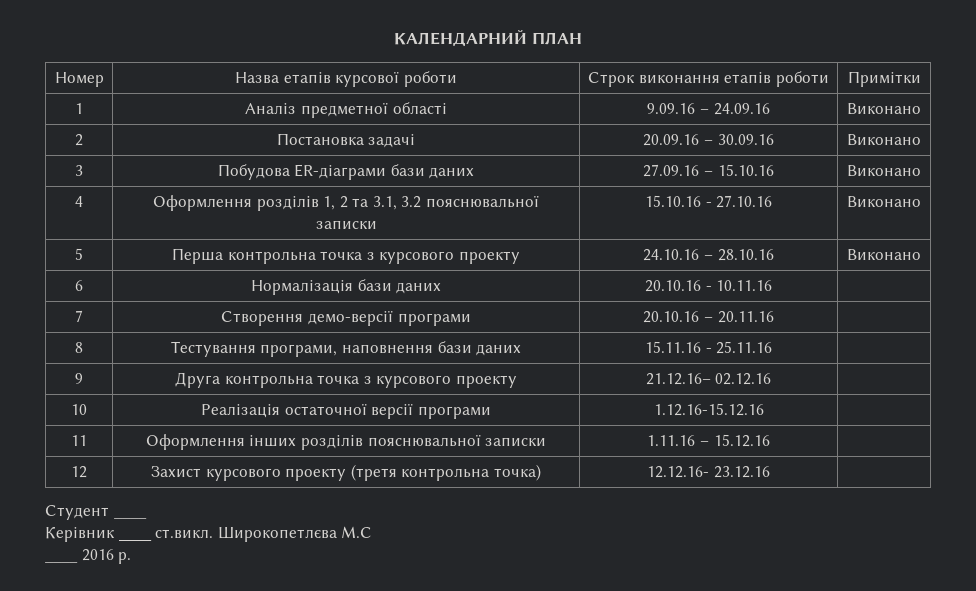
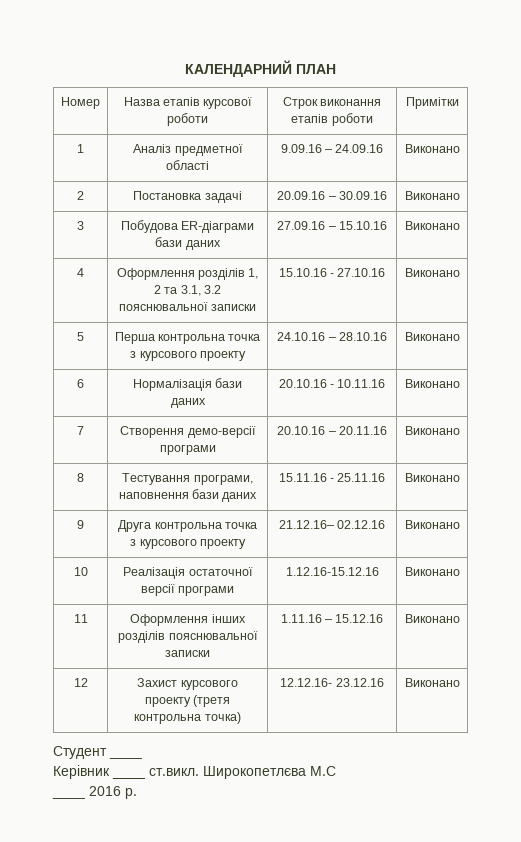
- 6 | Нормалізація бази даних | 20.10.16 - 10.11.16 |
+ 6 | Нормалізація бази даних | 20.10.16 - 10.11.16 | Виконано
- 7 | Створення демо-версії програми | 20.10.16 – 20.11.16 |
+ 7 | Створення демо-версії програми | 20.10.16 – 20.11.16 | Виконано
- 8 | Тестування програми, наповнення бази даних | 15.11.16 - 25.11.16 |
+ 8 | Тестування програми, наповнення бази даних | 15.11.16 - 25.11.16 | Виконано
- 9 | Друга контрольна точка з курсового проекту | 21.12.16– 02.12.16 |
+ 9 | Друга контрольна точка з курсового проекту | 21.12.16– 02.12.16 | Виконано
- 10 | Реалізація остаточної версії програми | 1.12.16-15.12.16 |
+ 10 | Реалізація остаточної версії програми | 1.12.16-15.12.16 | Виконано
- 11 | Оформлення інших розділів пояснювальної записки | 1.11.16 – 15.12.16 |
+ 11 | Оформлення інших розділів пояснювальної записки | 1.11.16 – 15.12.16 | Виконано
- 12 | Захист курсового проекту (третя контрольна точка) | 12.12.16- 23.12.16 |
+ 12 | Захист курсового проекту (третя контрольна точка) | 12.12.16- 23.12.16 | Виконано

